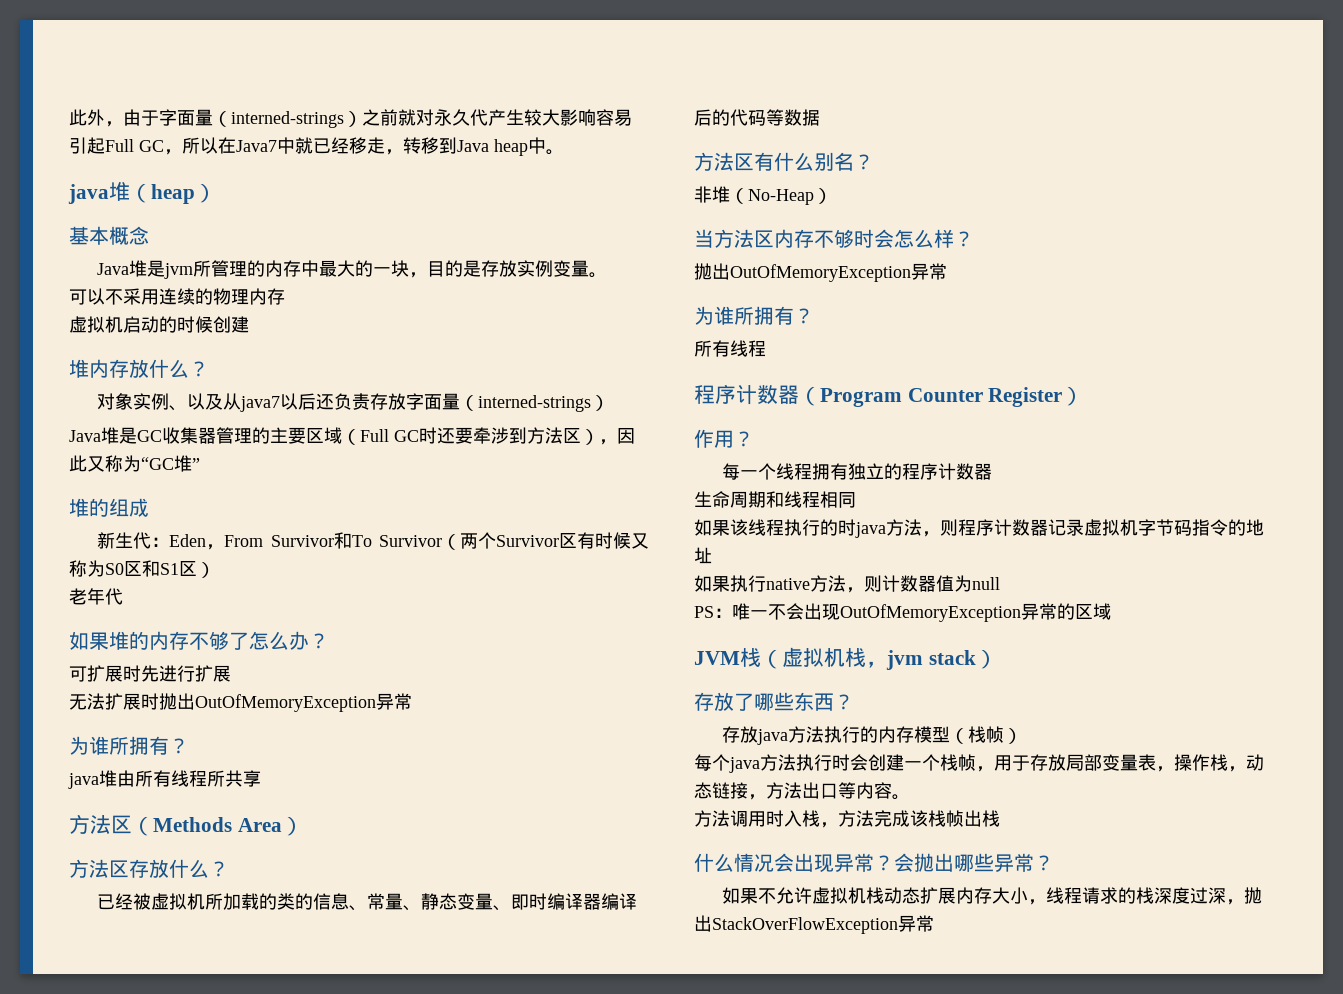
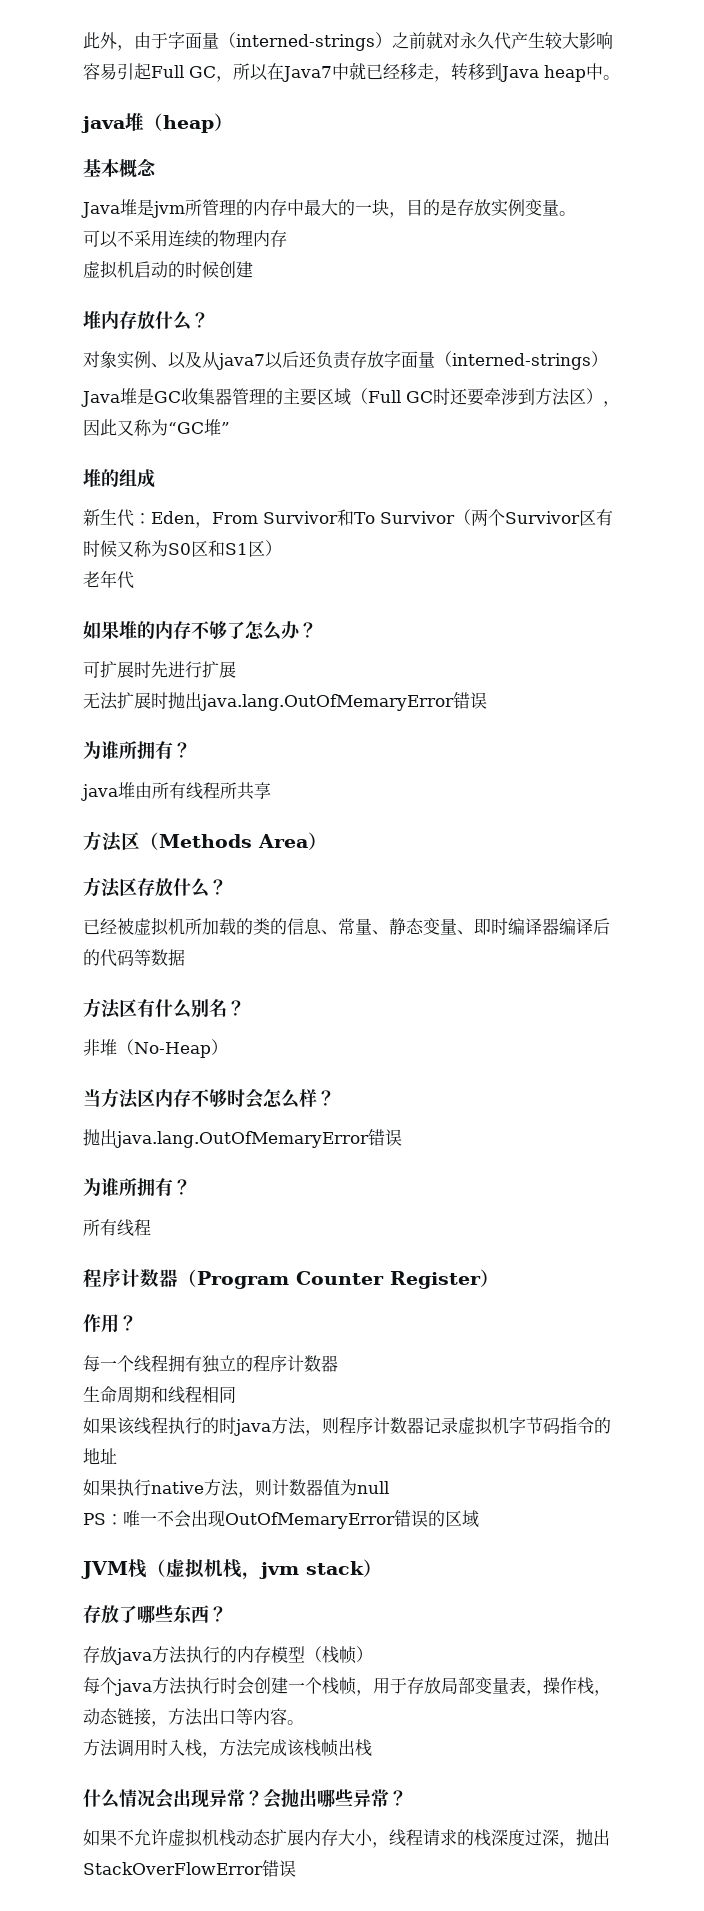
- 无法扩展时抛出OutOfMemoryException异常
+ 无法扩展时抛出java.lang.OutOfMemaryError错误
  当方法区内存不够时会怎么样？
- 抛出OutOfMemoryException异常
+ 抛出java.lang.OutOfMemaryError错误
- PS：唯一不会出现OutOfMemoryException异常的区域
+ PS：唯一不会出现OutOfMemaryError错误的区域
- 如果不允许虚拟机栈动态扩展内存大小，线程请求的栈深度过深，抛出StackOverFlowException异常
+ 如果不允许虚拟机栈动态扩展内存大小，线程请求的栈深度过深，抛出StackOverFlowError错误

